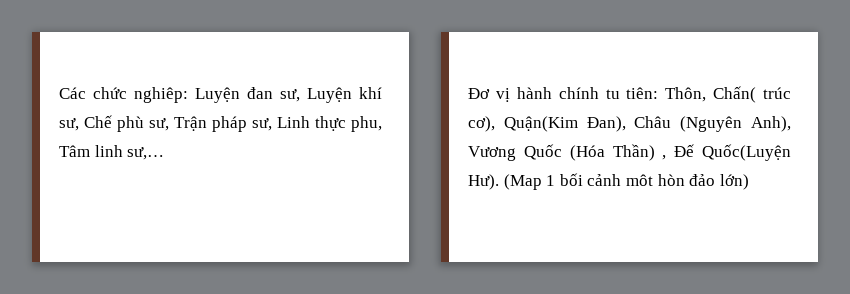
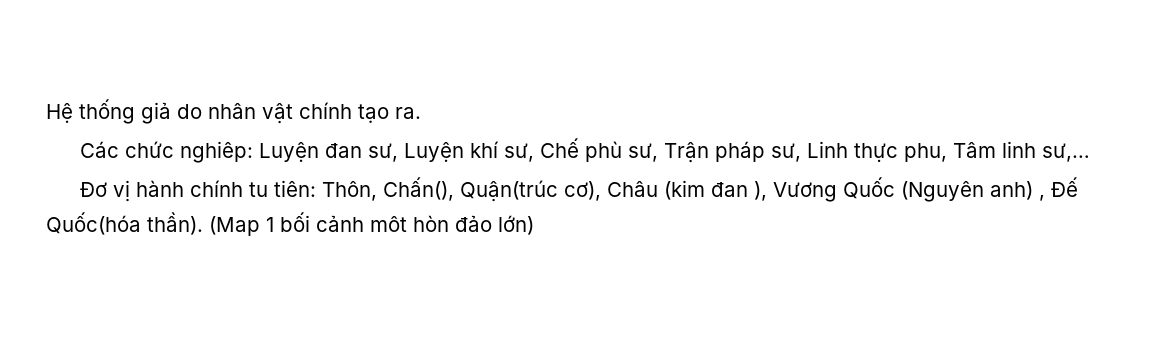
+ Hệ thống giả do nhân vật chính tạo ra.
- Đơ vị hành chính tu tiên: Thôn, Chấn( trúc cơ), Quận(Kim Đan), Châu (Nguyên Anh), Vương Quốc (Hóa Thần) , Đế Quốc(Luyện Hư). (Map 1 bối cảnh môt hòn đảo lớn)
+ Đơ vị hành chính tu tiên: Thôn, Chấn(), Quận(trúc cơ), Châu (kim đan ), Vương Quốc (Nguyên anh) , Đế Quốc(hóa thần). (Map 1 bối cảnh môt hòn đảo lớn)

